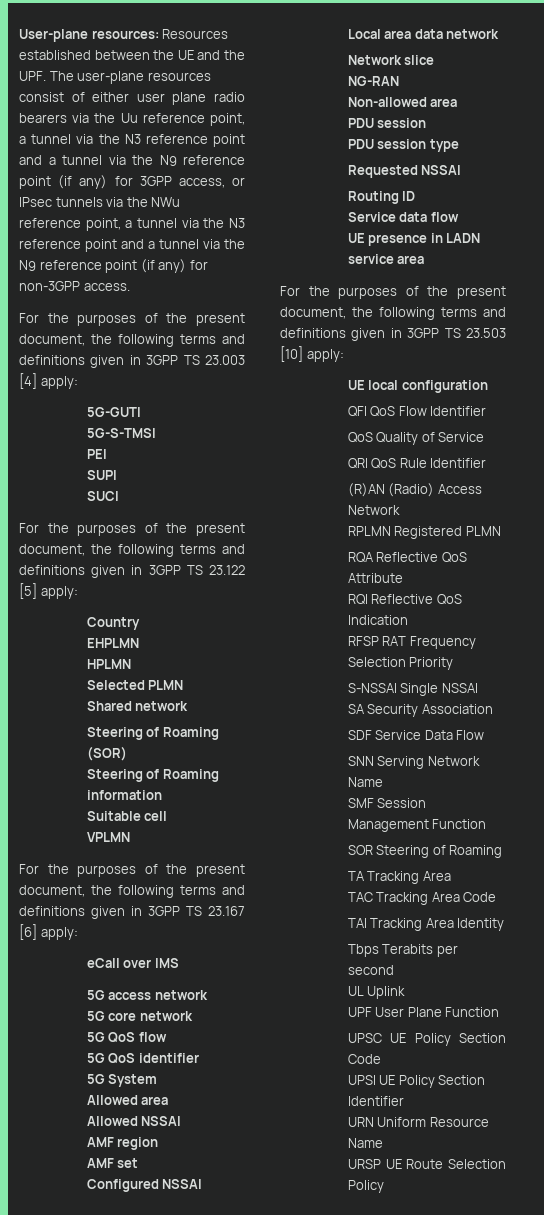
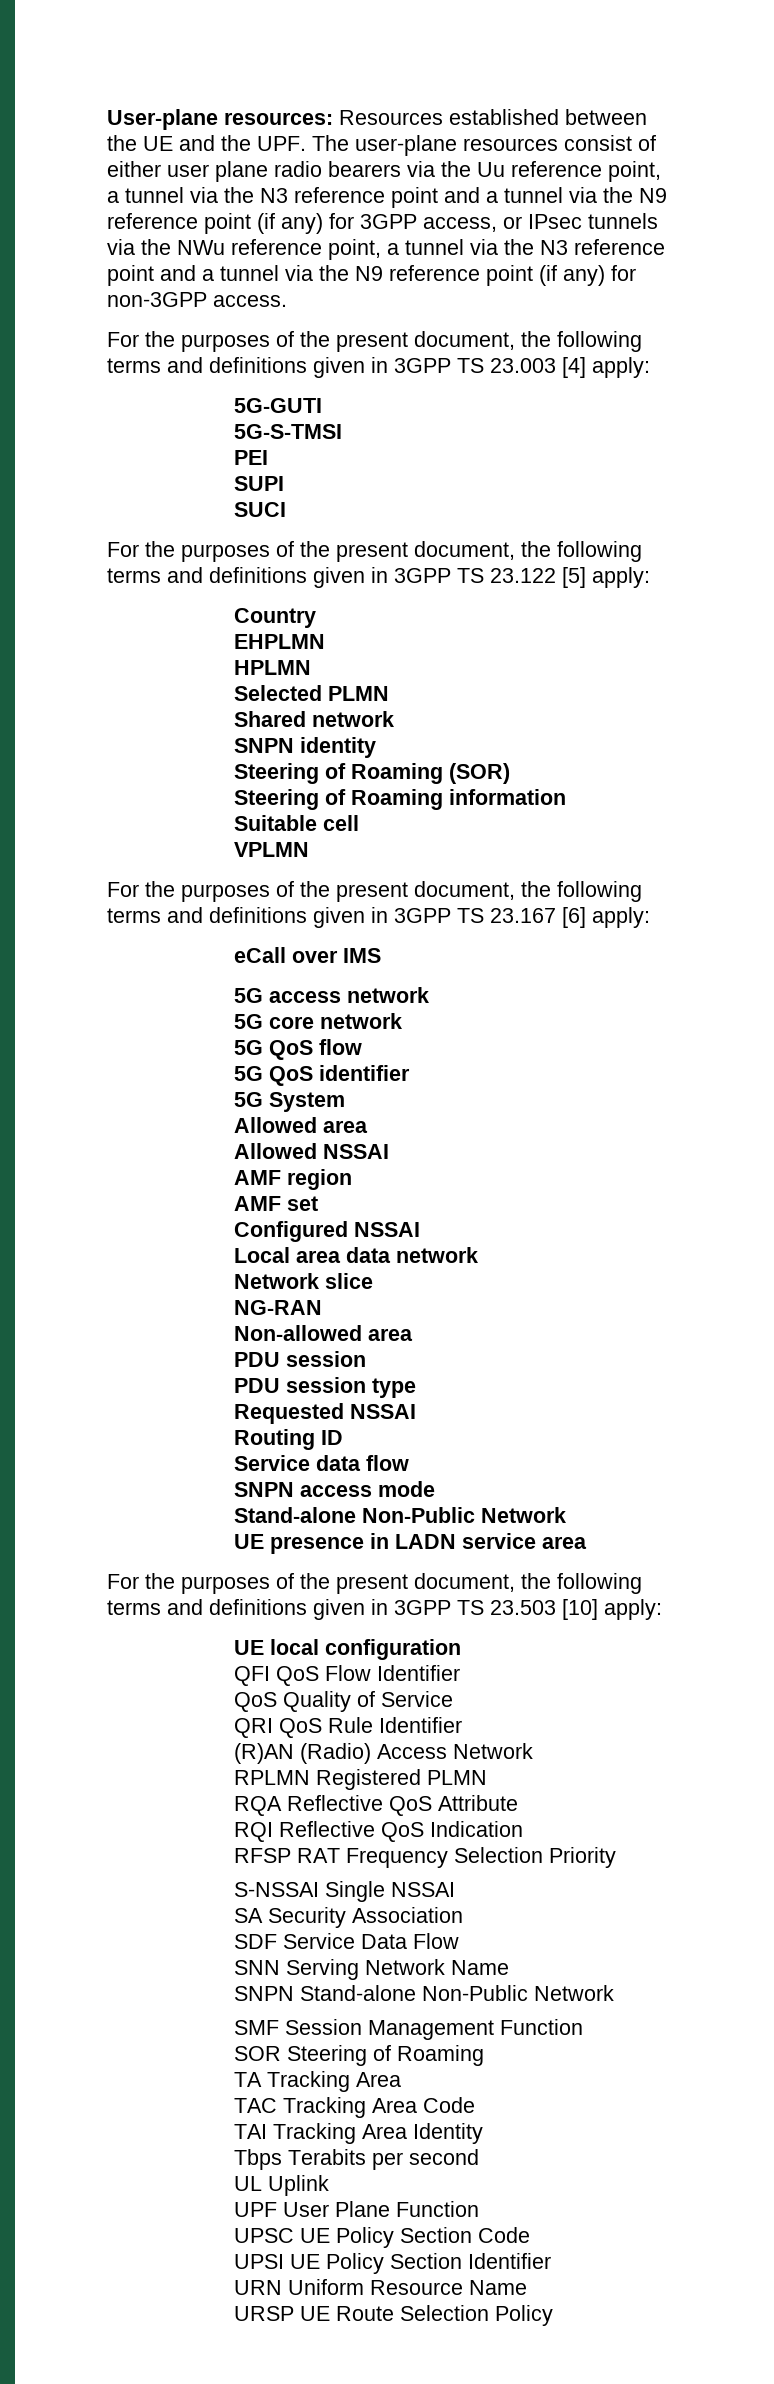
+ SNPN identity
+ SNPN access mode
+ Stand-alone Non-Public Network
+ SNPN Stand-alone Non-Public Network

